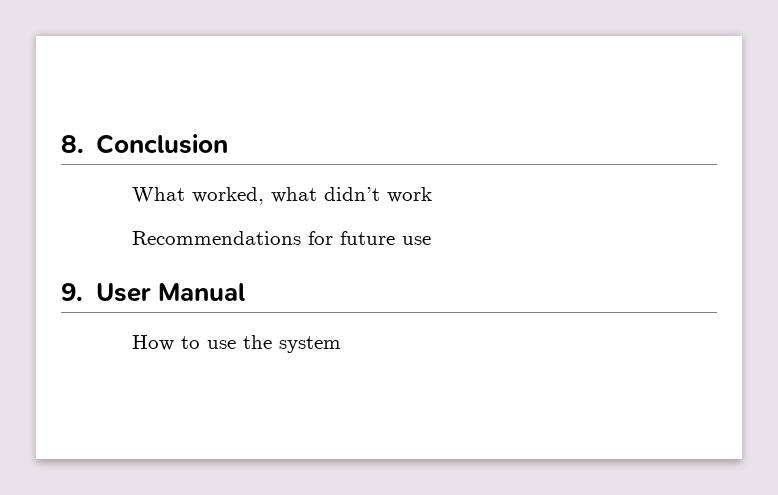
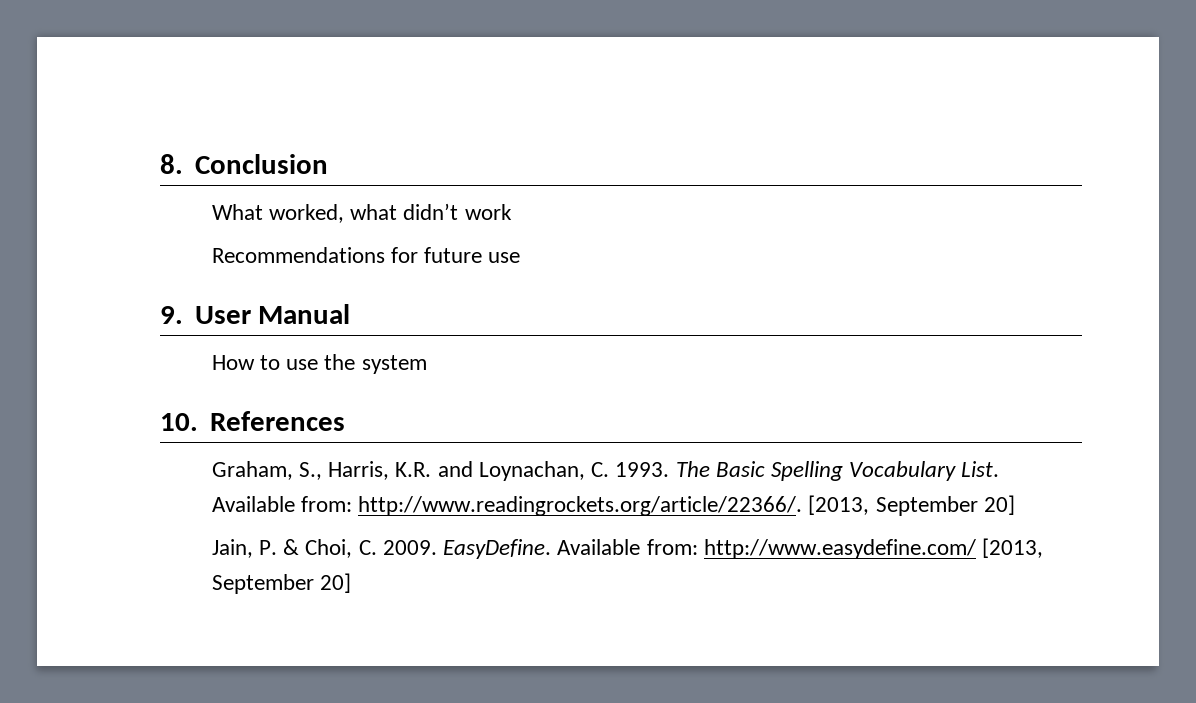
+ 10. References
+ Graham, S., Harris, K.R. and Loynachan, C. 1993. The Basic Spelling Vocabulary List. Available from: http://www.readingrockets.org/article/22366/. [2013, September 20]
+ Jain, P. & Choi, C. 2009. EasyDefine. Available from: http://www.easydefine.com/ [2013, September 20]

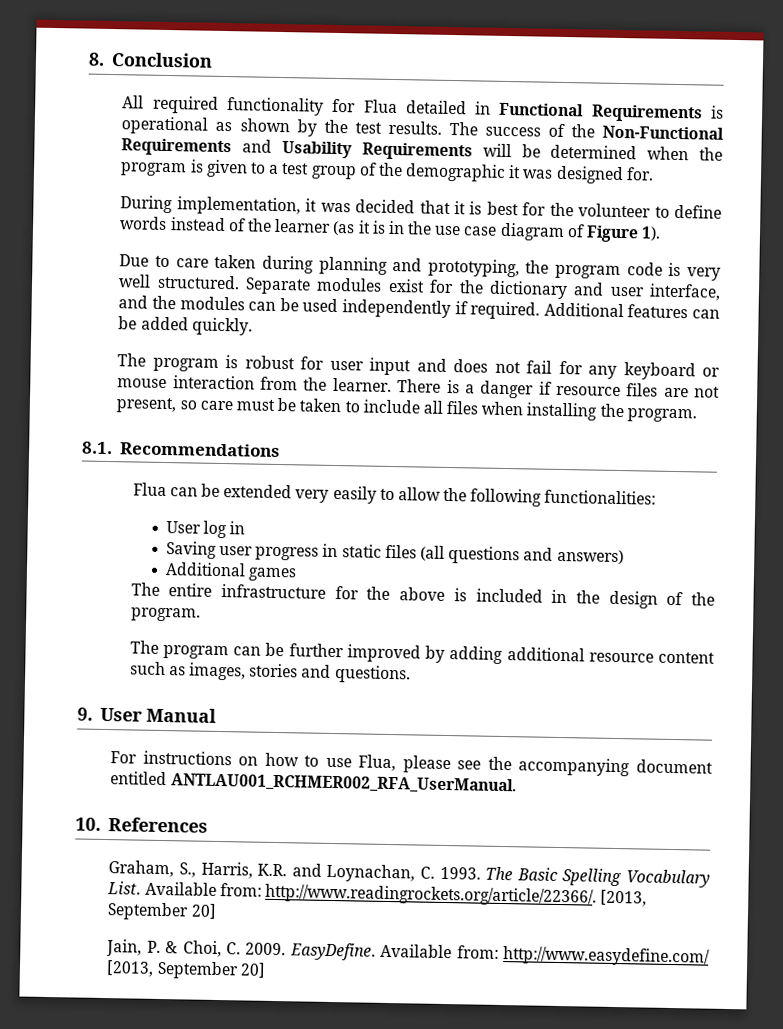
- What worked, what didn’t work
- Recommendations for future use
+ All required functionality for Flua detailed in Functional Requirements is operational as shown by the test results. The success of the Non-Functional Requirements and Usability Requirements will be determined when the program is given to a test group of the demographic it was designed for.
+ During implementation, it was decided that it is best for the volunteer to define words instead of the learner (as it is in the use case diagram of Figure 1).
+ Due to care taken during planning and prototyping, the program code is very well structured. Separate modules exist for the dictionary and user interface, and the modules can be used independently if required. Additional features can be added quickly.
+ The program is robust for user input and does not fail for any keyboard or mouse interaction from the learner. There is a danger if resource files are not present, so care must be taken to include all files when installing the program.
+ 8.1. Recommendations
+ Flua can be extended very easily to allow the following functionalities:
+ User log in
+ Saving user progress in static files (all questions and answers)
+ Additional games
+ The entire infrastructure for the above is included in the design of the program.
+ The program can be further improved by adding additional resource content such as images, stories and questions.
  9. User Manual
- How to use the system
+ For instructions on how to use Flua, please see the accompanying document entitled ANTLAU001_RCHMER002_RFA_UserManual.

